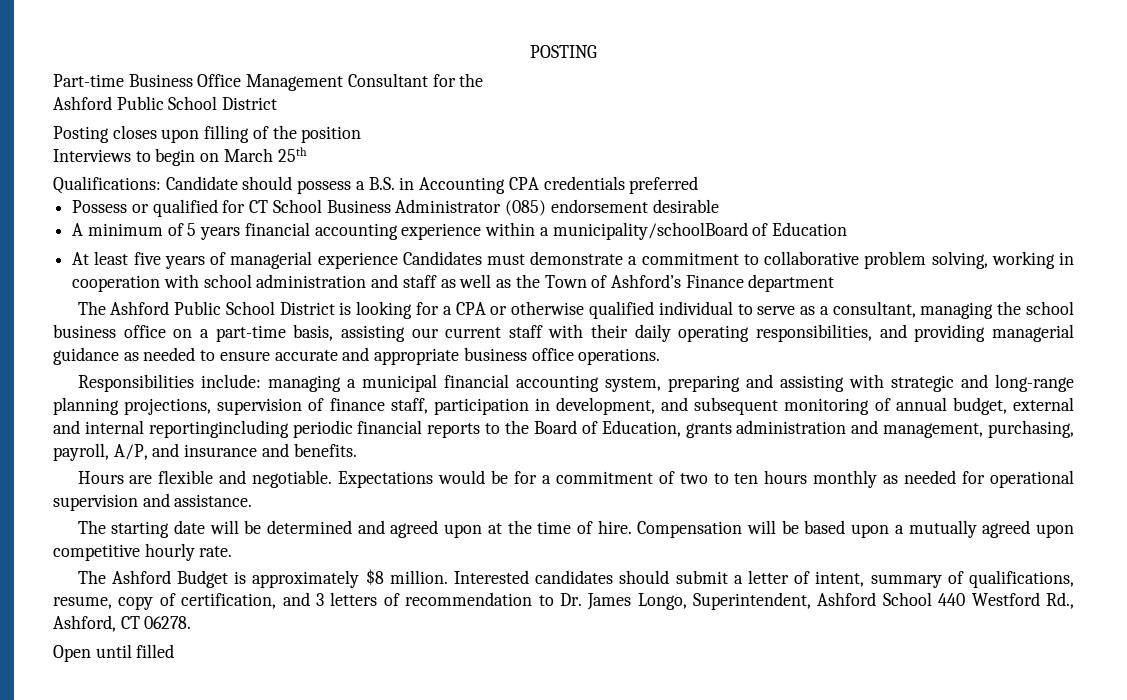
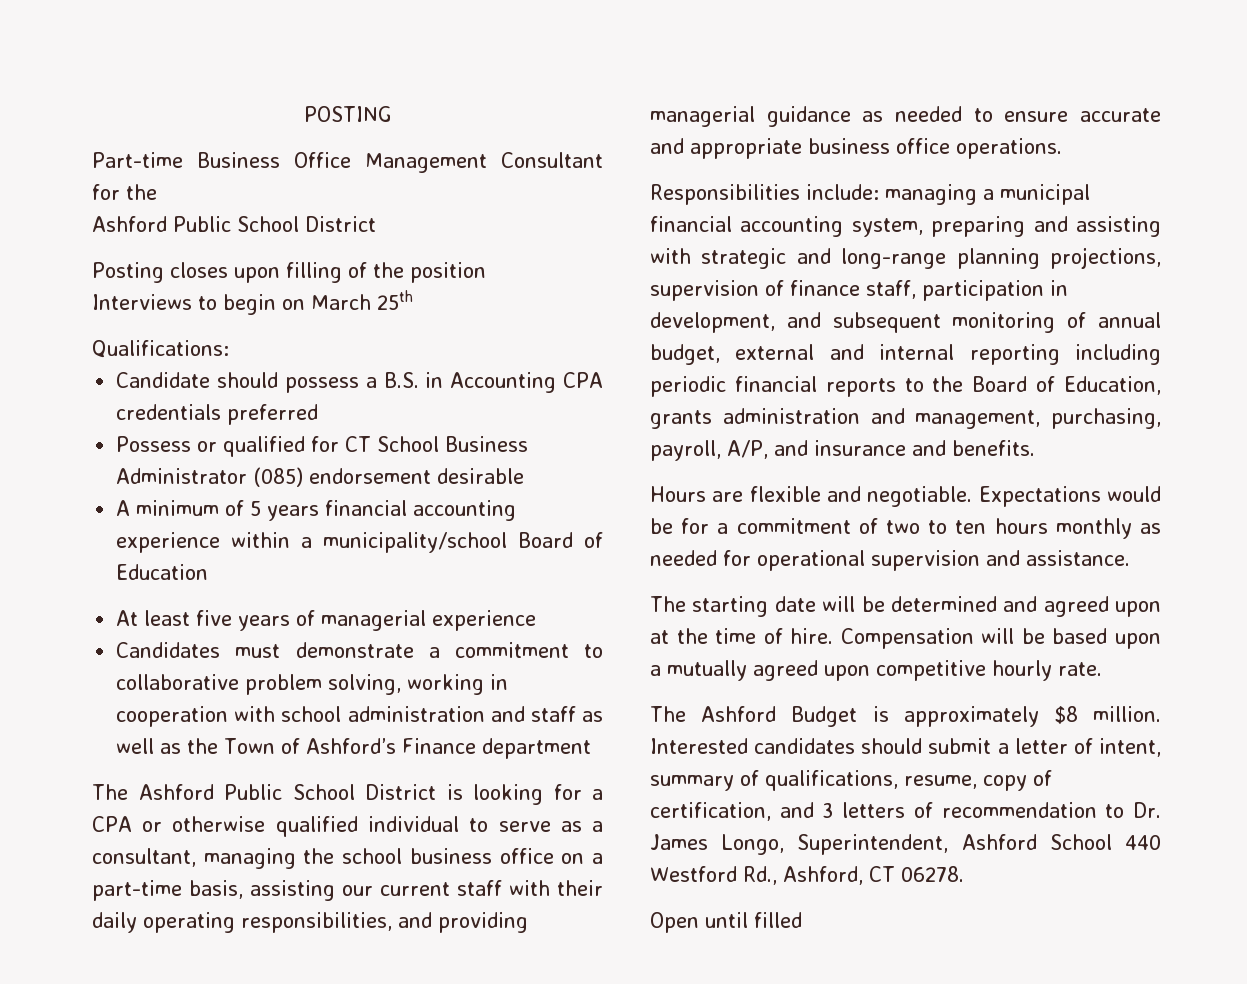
- Qualifications: Candidate should possess a B.S. in Accounting CPA credentials preferred
+ Qualifications:
+ Candidate should possess a B.S. in Accounting CPA credentials preferred
- A minimum of 5 years financial accounting experience within a municipality/schoolBoard of Education
+ A minimum of 5 years financial accounting experience within a municipality/school Board of Education
- At least five years of managerial experience Candidates must demonstrate a commitment to collaborative problem solving, working in cooperation with school administration and staff as well as the Town of Ashford’s Finance department
+ At least five years of managerial experience
+ Candidates must demonstrate a commitment to collaborative problem solving, working in cooperation with school administration and staff as well as the Town of Ashford’s Finance department
- Responsibilities include: managing a municipal financial accounting system, preparing and assisting with strategic and long-range planning projections, supervision of finance staff, participation in development, and subsequent monitoring of annual budget, external and internal reportingincluding periodic financial reports to the Board of Education, grants administration and management, purchasing, payroll, A/P, and insurance and benefits.
+ Responsibilities include: managing a municipal financial accounting system, preparing and assisting with strategic and long-range planning projections, supervision of finance staff, participation in development, and subsequent monitoring of annual budget, external and internal reporting including periodic financial reports to the Board of Education, grants administration and management, purchasing, payroll, A/P, and insurance and benefits.

